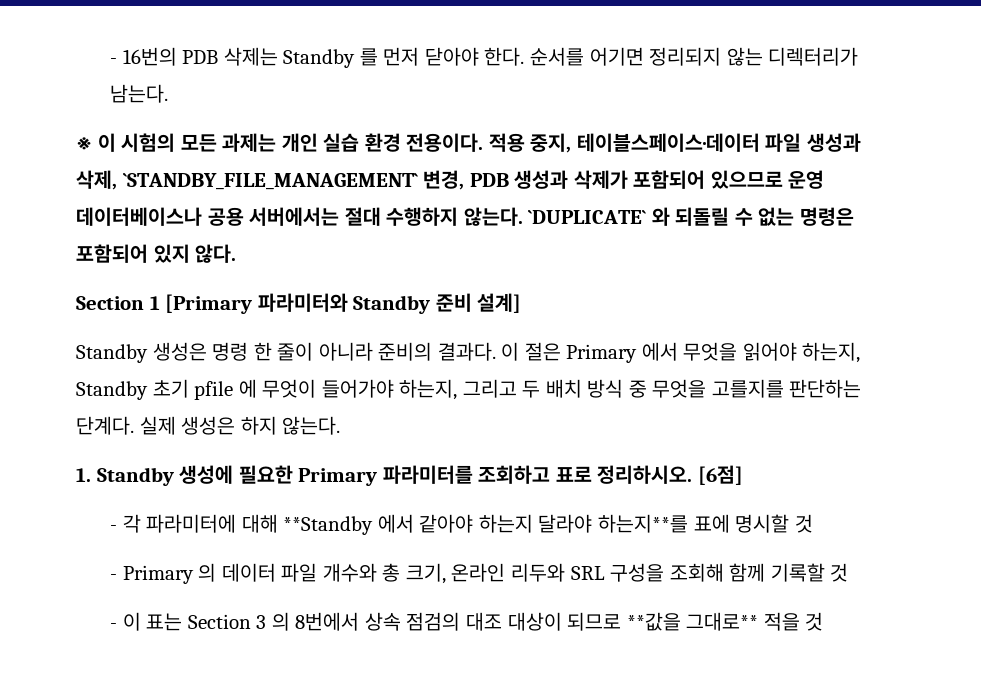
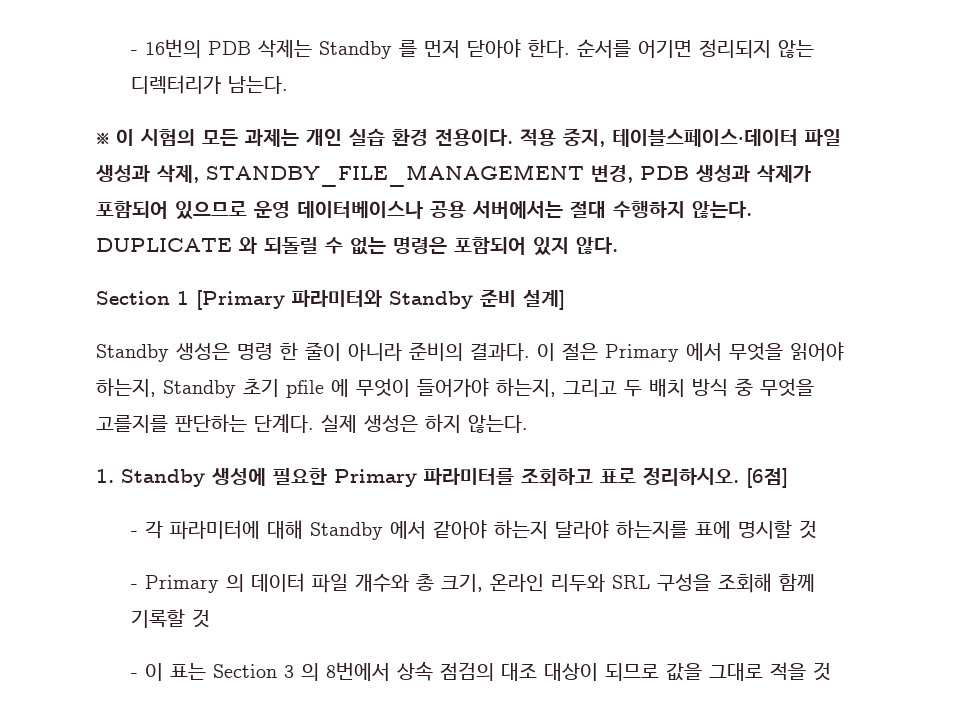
- 적용 중지, 테이블스페이스·데이터 파일 생성과 삭제, `STANDBY_FILE_MANAGEMENT` 변경, PDB 생성과 삭제가 포함되어 있으므로 운영 데이터베이스나 공용 서버에서는 절대 수행하지 않는다.
+ 적용 중지, 테이블스페이스·데이터 파일 생성과 삭제, STANDBY_FILE_MANAGEMENT 변경, PDB 생성과 삭제가 포함되어 있으므로 운영 데이터베이스나 공용 서버에서는 절대 수행하지 않는다.
- `DUPLICATE` 와 되돌릴 수 없는 명령은 포함되어 있지 않다.
+ DUPLICATE 와 되돌릴 수 없는 명령은 포함되어 있지 않다.
- - 각 파라미터에 대해 **Standby 에서 같아야 하는지 달라야 하는지**를 표에 명시할 것
+ - 각 파라미터에 대해 Standby 에서 같아야 하는지 달라야 하는지를 표에 명시할 것
- - 이 표는 Section 3 의 8번에서 상속 점검의 대조 대상이 되므로 **값을 그대로** 적을 것
+ - 이 표는 Section 3 의 8번에서 상속 점검의 대조 대상이 되므로 값을 그대로 적을 것

